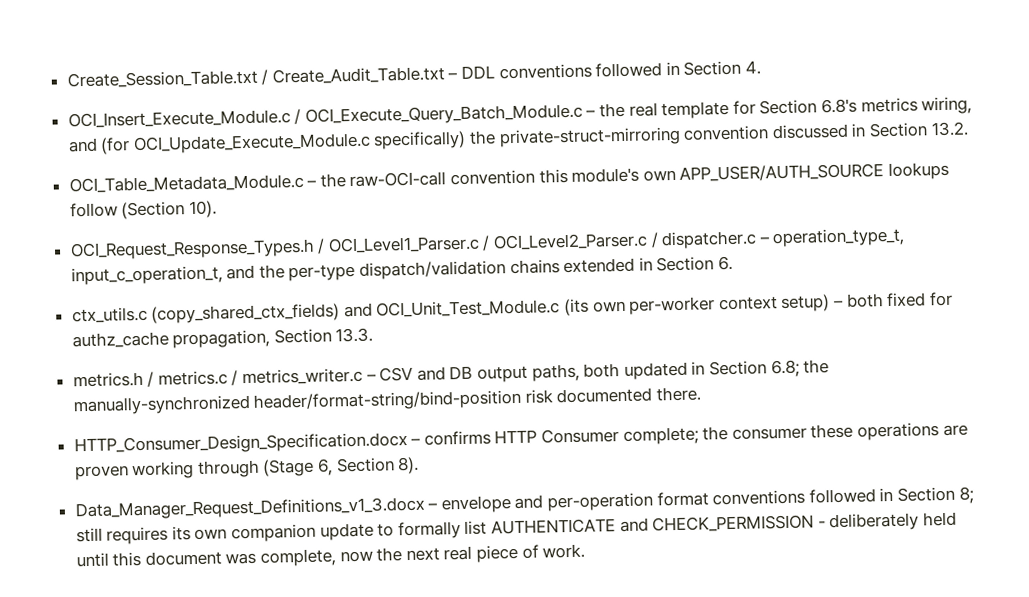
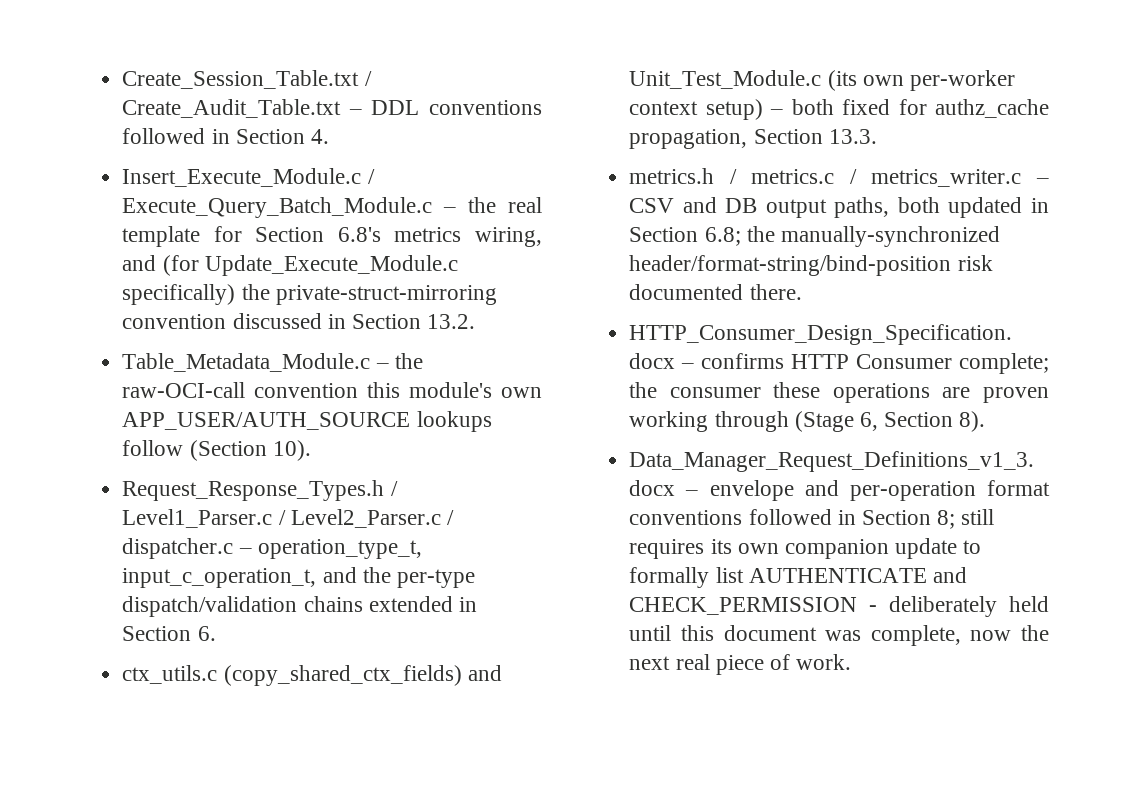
- OCI_Insert_Execute_Module.c / OCI_Execute_Query_Batch_Module.c – the real template for Section 6.8's metrics wiring, and (for OCI_Update_Execute_Module.c specifically) the private-struct-mirroring convention discussed in Section 13.2.
+ Insert_Execute_Module.c / Execute_Query_Batch_Module.c – the real template for Section 6.8's metrics wiring, and (for Update_Execute_Module.c specifically) the private-struct-mirroring convention discussed in Section 13.2.
- OCI_Table_Metadata_Module.c – the raw-OCI-call convention this module's own APP_USER/AUTH_SOURCE lookups follow (Section 10).
+ Table_Metadata_Module.c – the raw-OCI-call convention this module's own APP_USER/AUTH_SOURCE lookups follow (Section 10).
- OCI_Request_Response_Types.h / OCI_Level1_Parser.c / OCI_Level2_Parser.c / dispatcher.c – operation_type_t, input_c_operation_t, and the per-type dispatch/validation chains extended in Section 6.
+ Request_Response_Types.h / Level1_Parser.c / Level2_Parser.c / dispatcher.c – operation_type_t, input_c_operation_t, and the per-type dispatch/validation chains extended in Section 6.
- ctx_utils.c (copy_shared_ctx_fields) and OCI_Unit_Test_Module.c (its own per-worker context setup) – both fixed for authz_cache propagation, Section 13.3.
+ ctx_utils.c (copy_shared_ctx_fields) and Unit_Test_Module.c (its own per-worker context setup) – both fixed for authz_cache propagation, Section 13.3.

